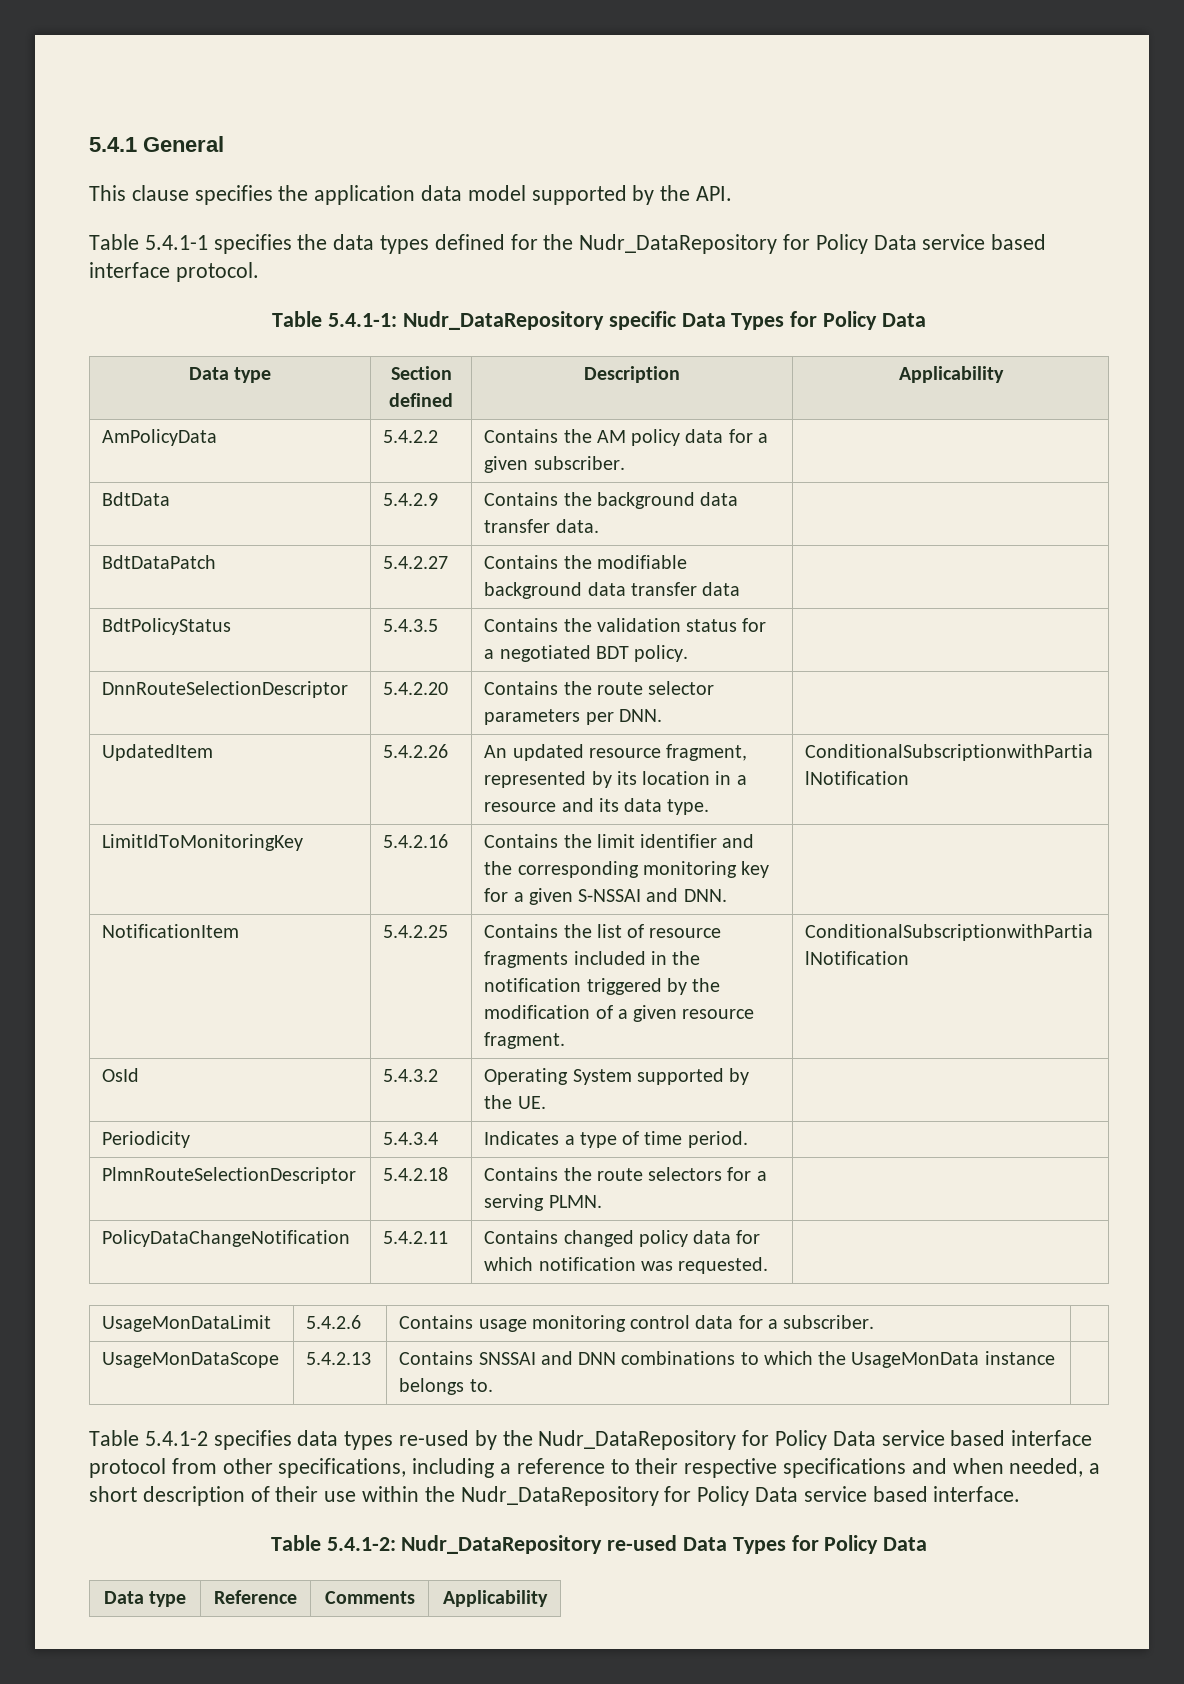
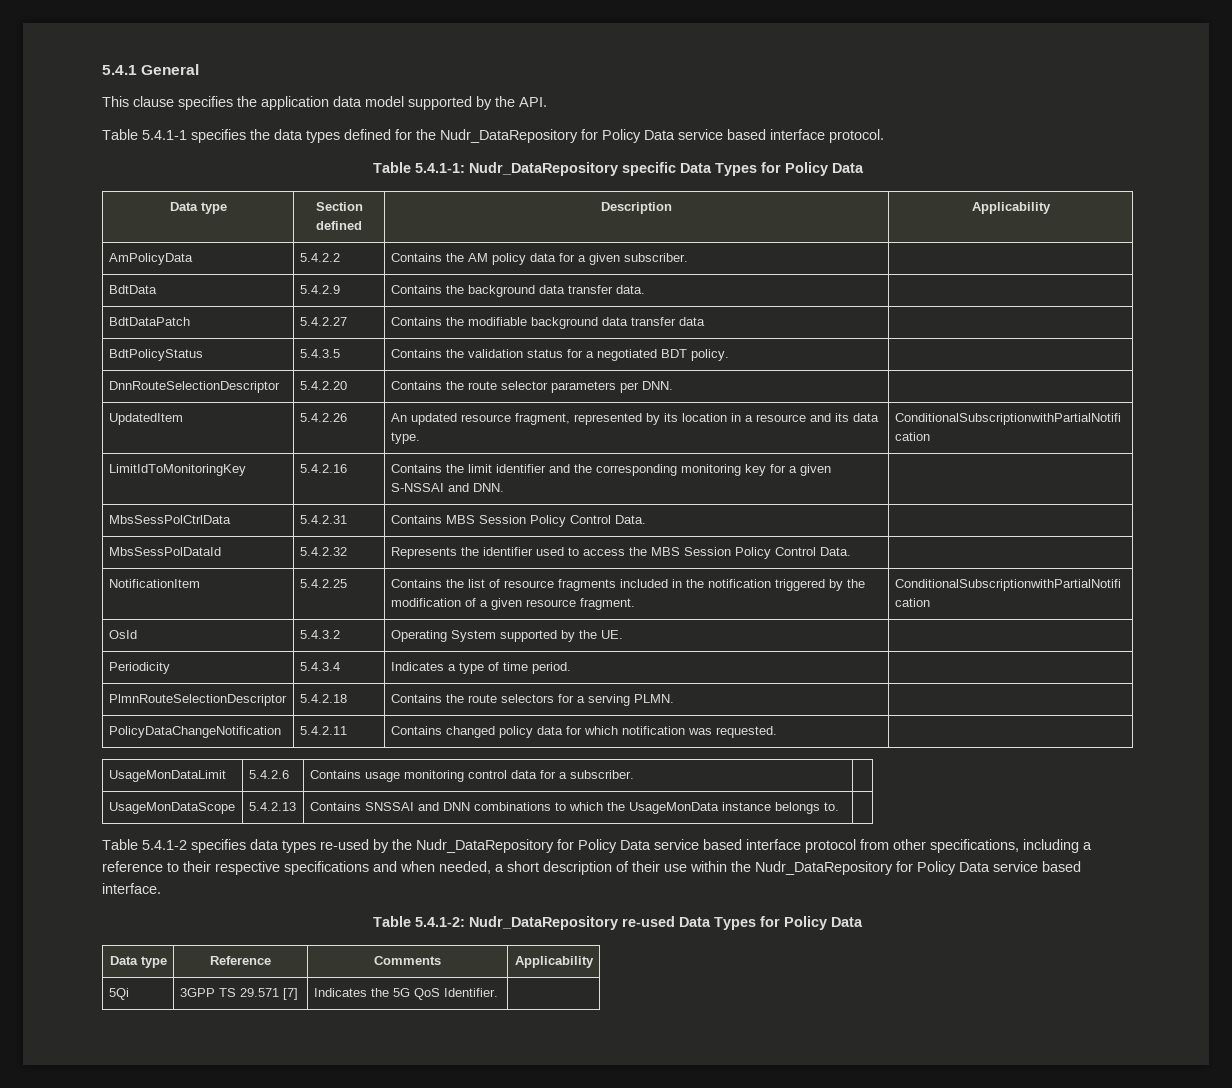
+ MbsSessPolCtrlData | 5.4.2.31 | Contains MBS Session Policy Control Data. |
+ MbsSessPolDataId | 5.4.2.32 | Represents the identifier used to access the MBS Session Policy Control Data. |
+ 5Qi | 3GPP TS 29.571 [7] | Indicates the 5G QoS Identifier. |

